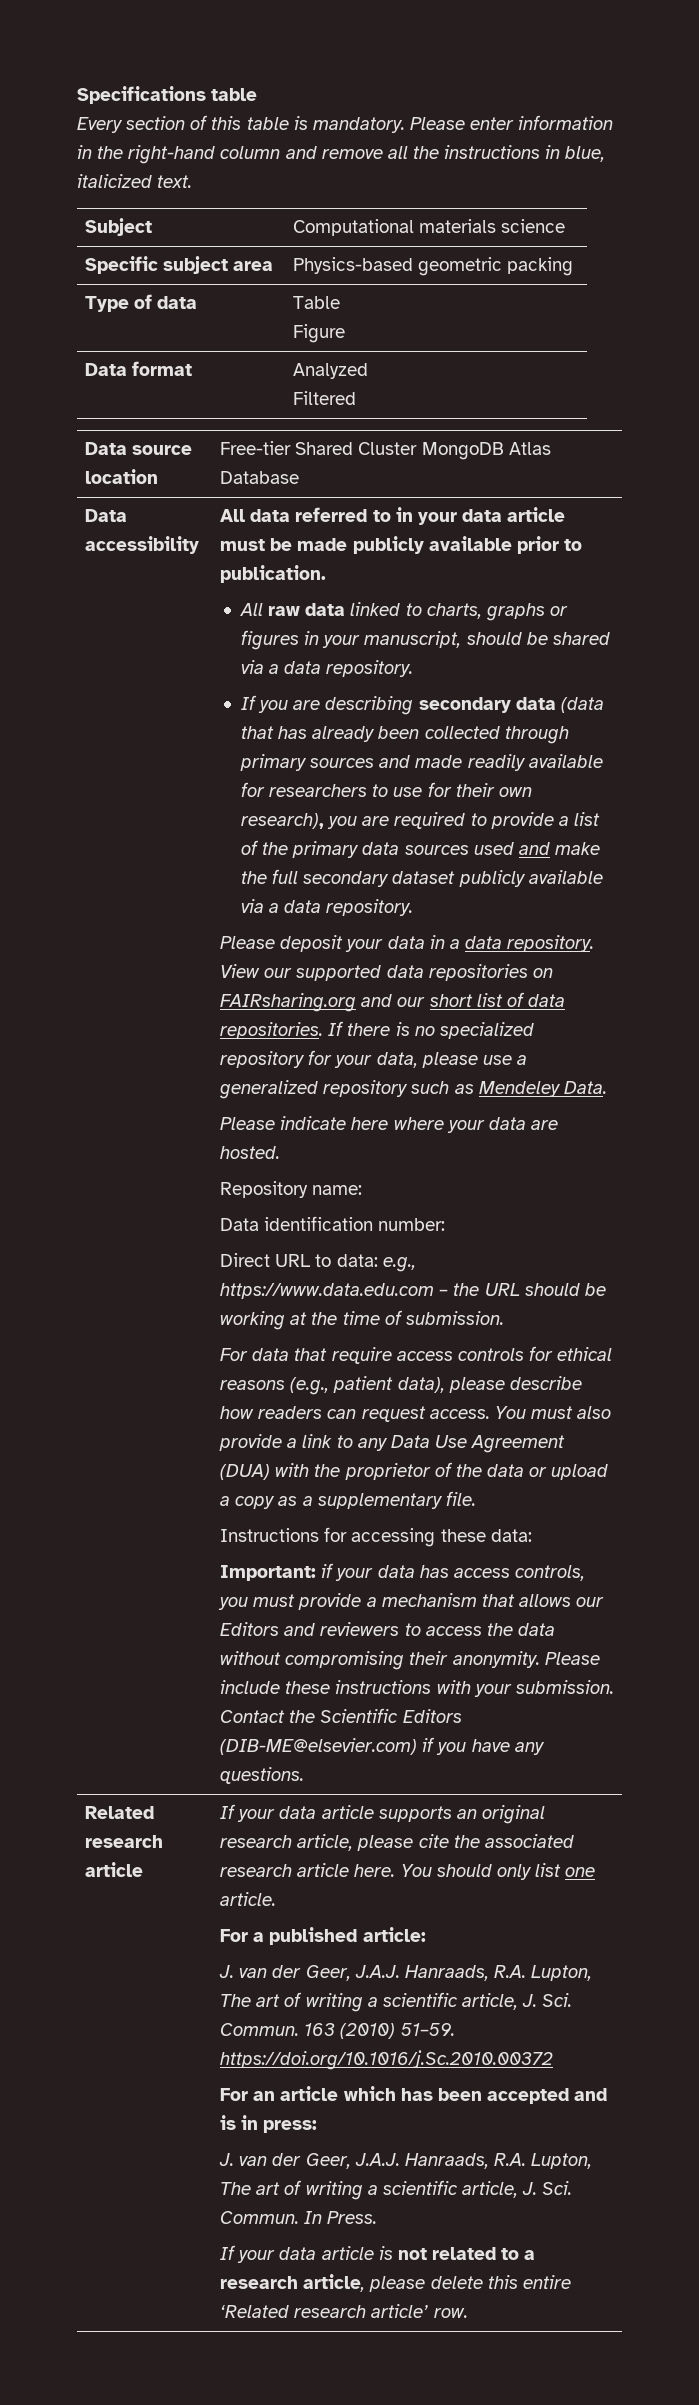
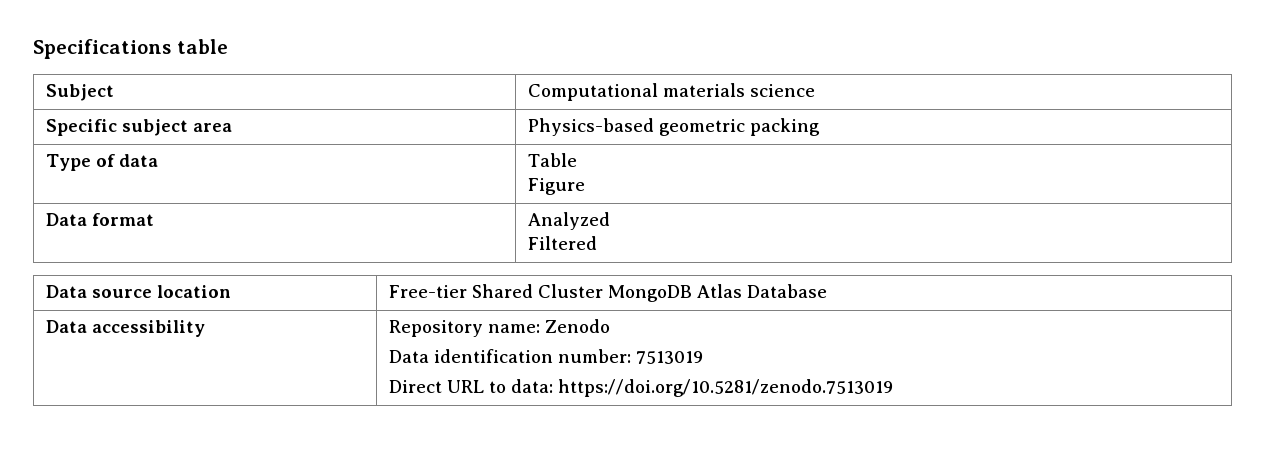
- Every section of this table is mandatory. Please enter information in the right-hand column and remove all the instructions in blue, italicized text.
- All data referred to in your data article must be made publicly available prior to publication.
- All raw data linked to charts, graphs or figures in your manuscript, should be shared via a data repository.
- If you are describing secondary data (data that has already been collected through primary sources and made readily available for researchers to use for their own research), you are required to provide a list of the primary data sources used and make the full secondary dataset publicly available via a data repository.
- Please deposit your data in a data repository. View our supported data repositories on FAIRsharing.org and our short list of data repositories. If there is no specialized repository for your data, please use a generalized repository such as Mendeley Data.
- Please indicate here where your data are hosted.
- Repository name:
+ Repository name: Zenodo
- Data identification number:
+ Data identification number: 7513019
- Direct URL to data: e.g., https://www.data.edu.com – the URL should be working at the time of submission.
- For data that require access controls for ethical reasons (e.g., patient data), please describe how readers can request access. You must also provide a link to any Data Use Agreement (DUA) with the proprietor of the data or upload a copy as a supplementary file.
- Instructions for accessing these data:
- Important: if your data has access controls, you must provide a mechanism that allows our Editors and reviewers to access the data without compromising their anonymity. Please include these instructions with your submission. Contact the Scientific Editors (DIB-ME@elsevier.com) if you have any questions.
- Related research article | If your data article supports an original research article, please cite the associated research article here. You should only list one article.
- For a published article:
- J. van der Geer, J.A.J. Hanraads, R.A. Lupton, The art of writing a scientific article, J. Sci. Commun. 163 (2010) 51–59. https://doi.org/10.1016/j.Sc.2010.00372
- For an article which has been accepted and is in press:
- J. van der Geer, J.A.J. Hanraads, R.A. Lupton, The art of writing a scientific article, J. Sci. Commun. In Press.
- If your data article is not related to a research article, please delete this entire ‘Related research article’ row.
+ Direct URL to data: https://doi.org/10.5281/zenodo.7513019

